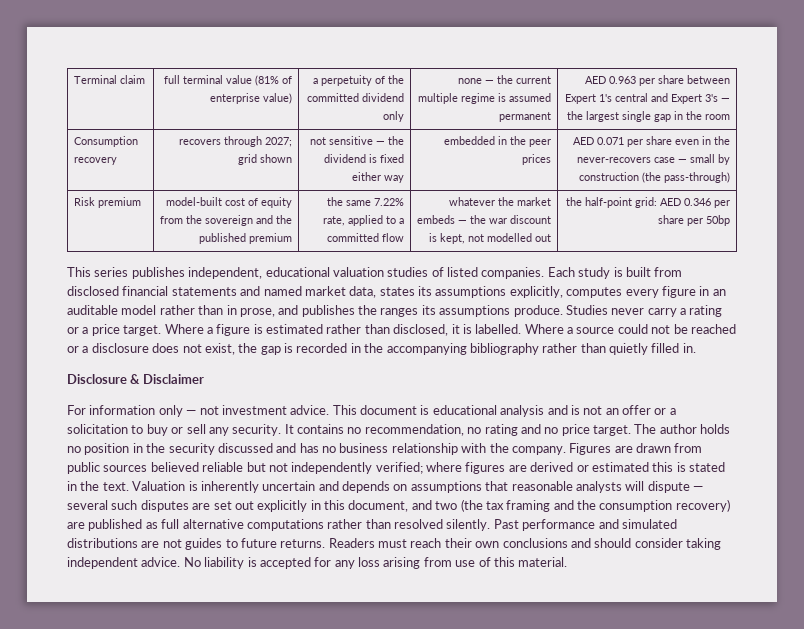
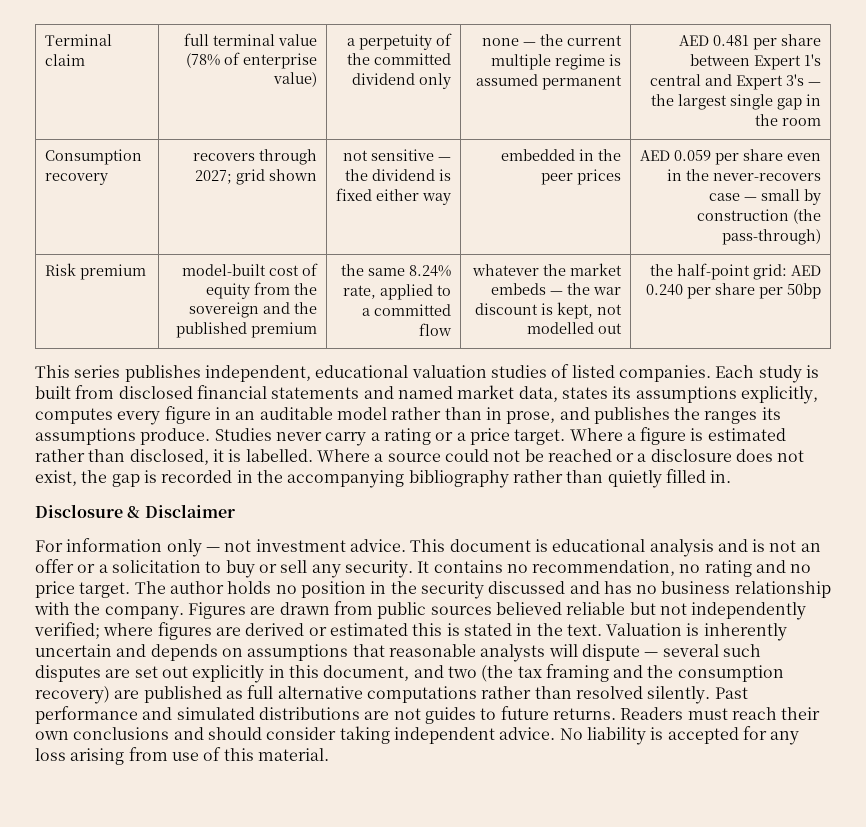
- full terminal value (81% of enterprise value)
+ full terminal value (78% of enterprise value)
- AED 0.963 per share between Expert 1's central and Expert 3's — the largest single gap in the room
+ AED 0.481 per share between Expert 1's central and Expert 3's — the largest single gap in the room
- Consumption recovery | recovers through 2027; grid shown | not sensitive — the dividend is fixed either way | embedded in the peer prices | AED 0.071 per share even in the never-recovers case — small by construction (the pass-through)
+ Consumption recovery | recovers through 2027; grid shown | not sensitive — the dividend is fixed either way | embedded in the peer prices | AED 0.059 per share even in the never-recovers case — small by construction (the pass-through)
- the same 7.22% rate, applied to a committed flow
+ the same 8.24% rate, applied to a committed flow
- the half-point grid: AED 0.346 per share per 50bp
+ the half-point grid: AED 0.240 per share per 50bp

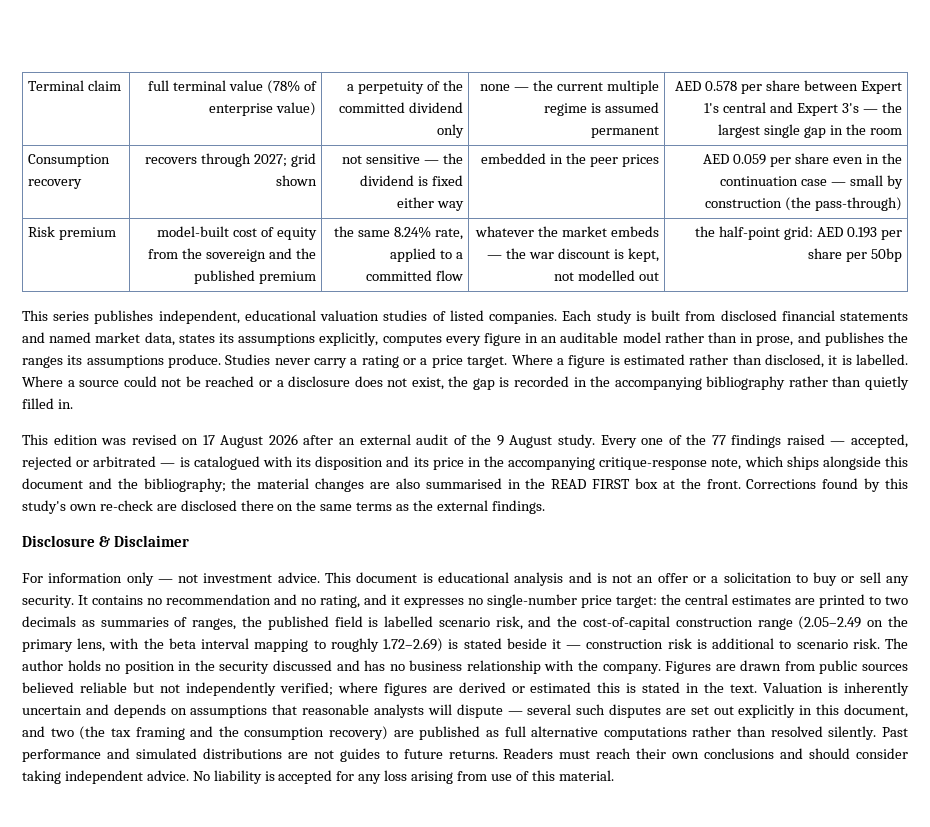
- AED 0.481 per share between Expert 1's central and Expert 3's — the largest single gap in the room
+ AED 0.578 per share between Expert 1's central and Expert 3's — the largest single gap in the room
- Consumption recovery | recovers through 2027; grid shown | not sensitive — the dividend is fixed either way | embedded in the peer prices | AED 0.059 per share even in the never-recovers case — small by construction (the pass-through)
+ Consumption recovery | recovers through 2027; grid shown | not sensitive — the dividend is fixed either way | embedded in the peer prices | AED 0.059 per share even in the continuation case — small by construction (the pass-through)
- the half-point grid: AED 0.240 per share per 50bp
+ the half-point grid: AED 0.193 per share per 50bp
+ This edition was revised on 17 August 2026 after an external audit of the 9 August study. Every one of the 77 findings raised — accepted, rejected or arbitrated — is catalogued with its disposition and its price in the accompanying critique-response note, which ships alongside this document and the bibliography; the material changes are also summarised in the READ FIRST box at the front. Corrections found by this study's own re-check are disclosed there on the same terms as the external findings.
- It contains no recommendation, no rating and no price target.
+ It contains no recommendation and no rating, and it expresses no single-number price target: the central estimates are printed to two decimals as summaries of ranges, the published field is labelled scenario risk, and the cost-of-capital construction range (2.05–2.49 on the primary lens, with the beta interval mapping to roughly 1.72–2.69) is stated beside it — construction risk is additional to scenario risk.

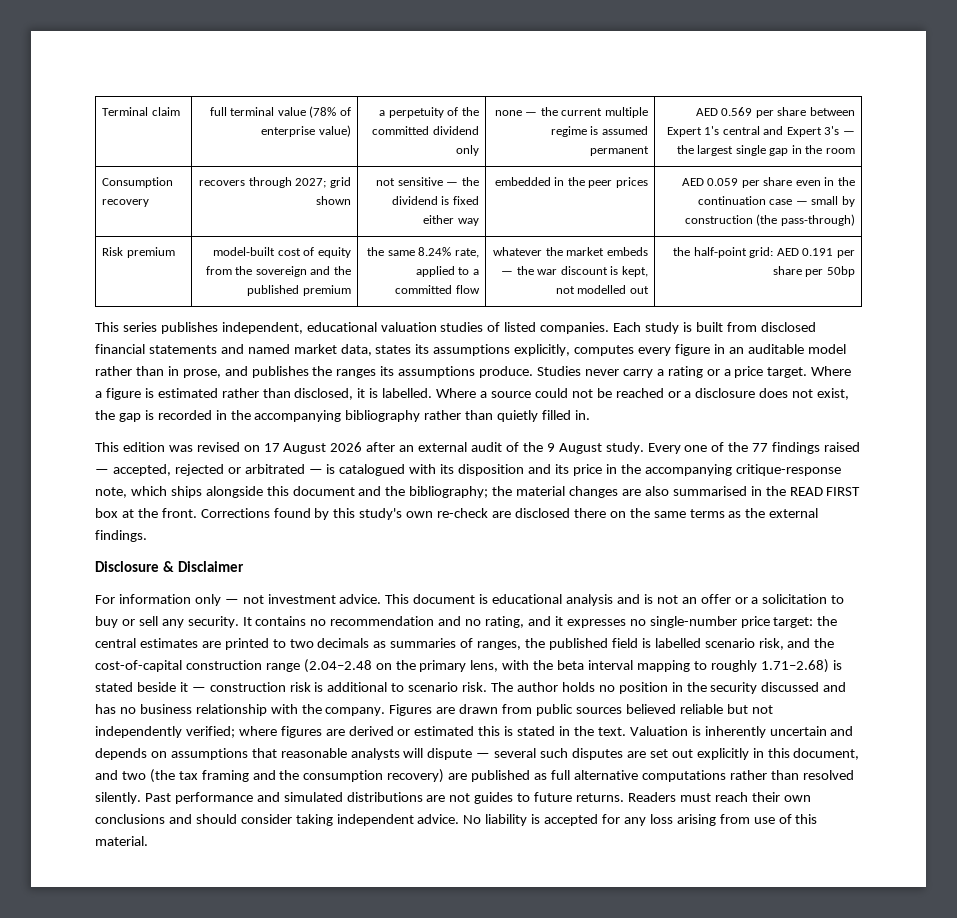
- AED 0.578 per share between Expert 1's central and Expert 3's — the largest single gap in the room
+ AED 0.569 per share between Expert 1's central and Expert 3's — the largest single gap in the room
- the half-point grid: AED 0.193 per share per 50bp
+ the half-point grid: AED 0.191 per share per 50bp
- the central estimates are printed to two decimals as summaries of ranges, the published field is labelled scenario risk, and the cost-of-capital construction range (2.05–2.49 on the primary lens, with the beta interval mapping to roughly 1.72–2.69) is stated beside it — construction risk is additional to scenario risk.
+ the central estimates are printed to two decimals as summaries of ranges, the published field is labelled scenario risk, and the cost-of-capital construction range (2.04–2.48 on the primary lens, with the beta interval mapping to roughly 1.71–2.68) is stated beside it — construction risk is additional to scenario risk.

